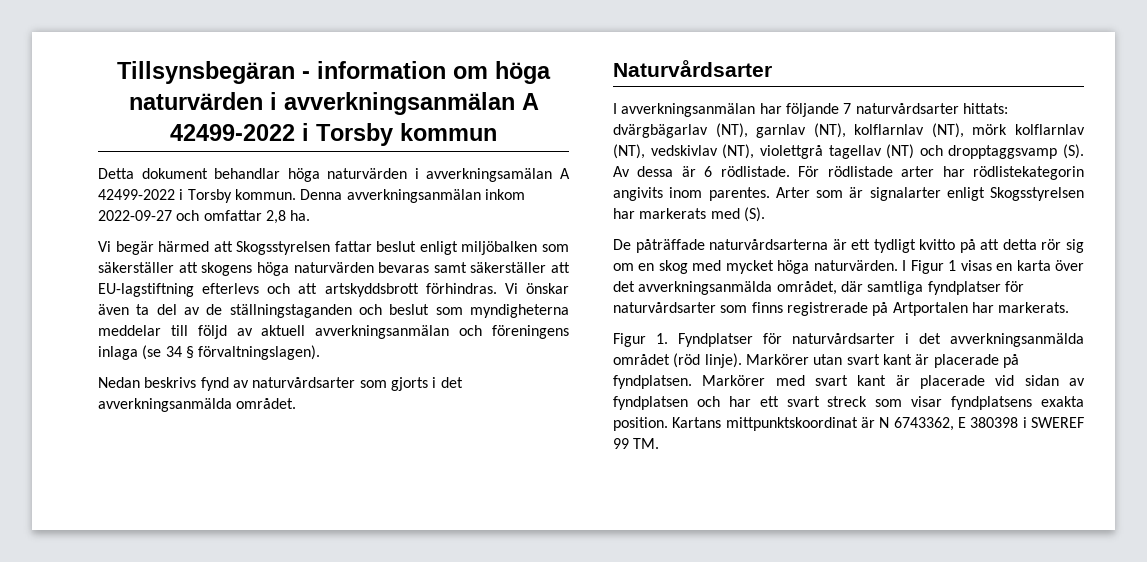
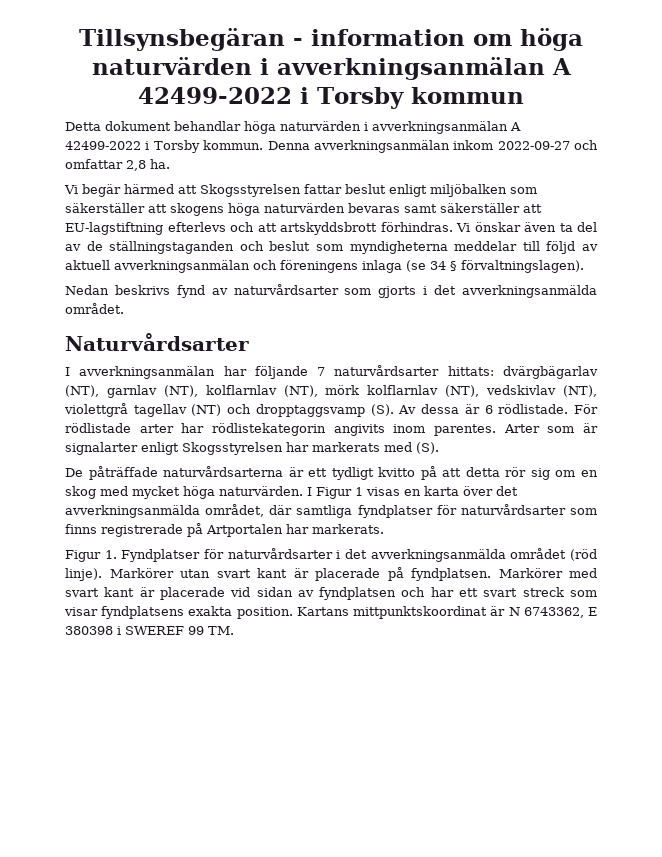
- Detta dokument behandlar höga naturvärden i avverkningsamälan A 42499-2022 i Torsby kommun.
+ Detta dokument behandlar höga naturvärden i avverkningsanmälan A 42499-2022 i Torsby kommun.

